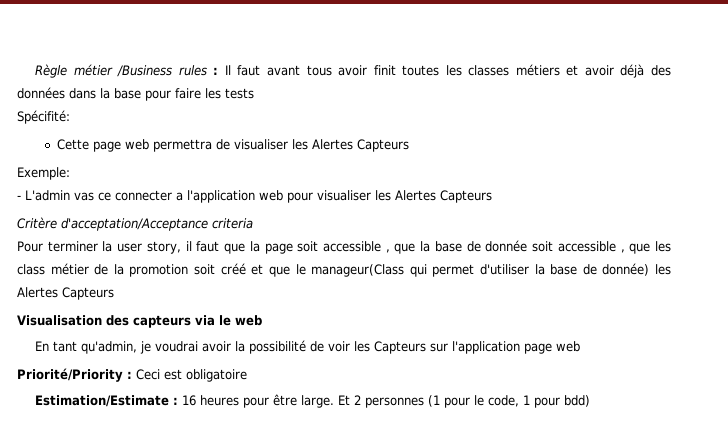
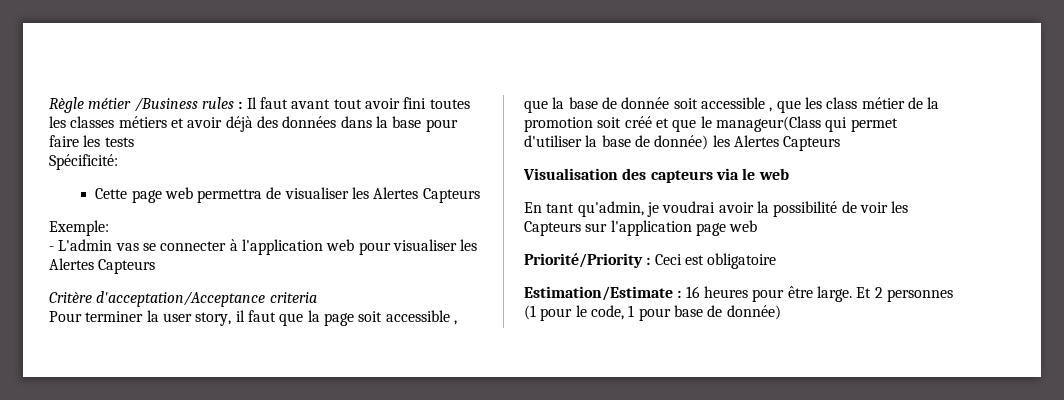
- Règle métier /Business rules : Il faut avant tous avoir finit toutes les classes métiers et avoir déjà des données dans la base pour faire les tests
+ Règle métier /Business rules : Il faut avant tout avoir fini toutes les classes métiers et avoir déjà des données dans la base pour faire les tests
- Spécifité:
+ Spécificité:
- - L'admin vas ce connecter a l'application web pour visualiser les Alertes Capteurs
+ - L'admin vas se connecter à l'application web pour visualiser les Alertes Capteurs
- Et 2 personnes (1 pour le code, 1 pour bdd)
+ Et 2 personnes (1 pour le code, 1 pour base de donnée)

